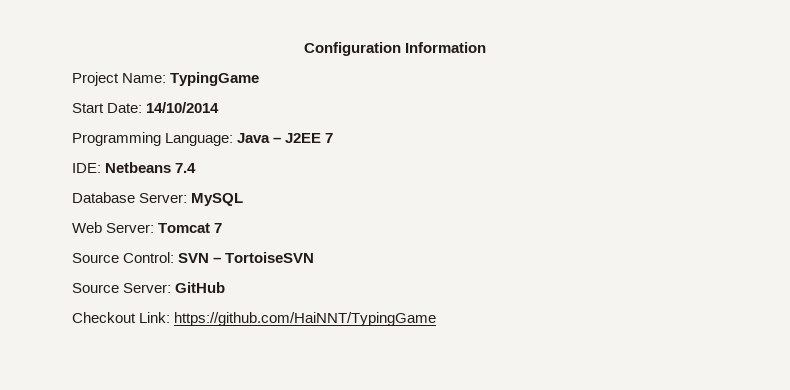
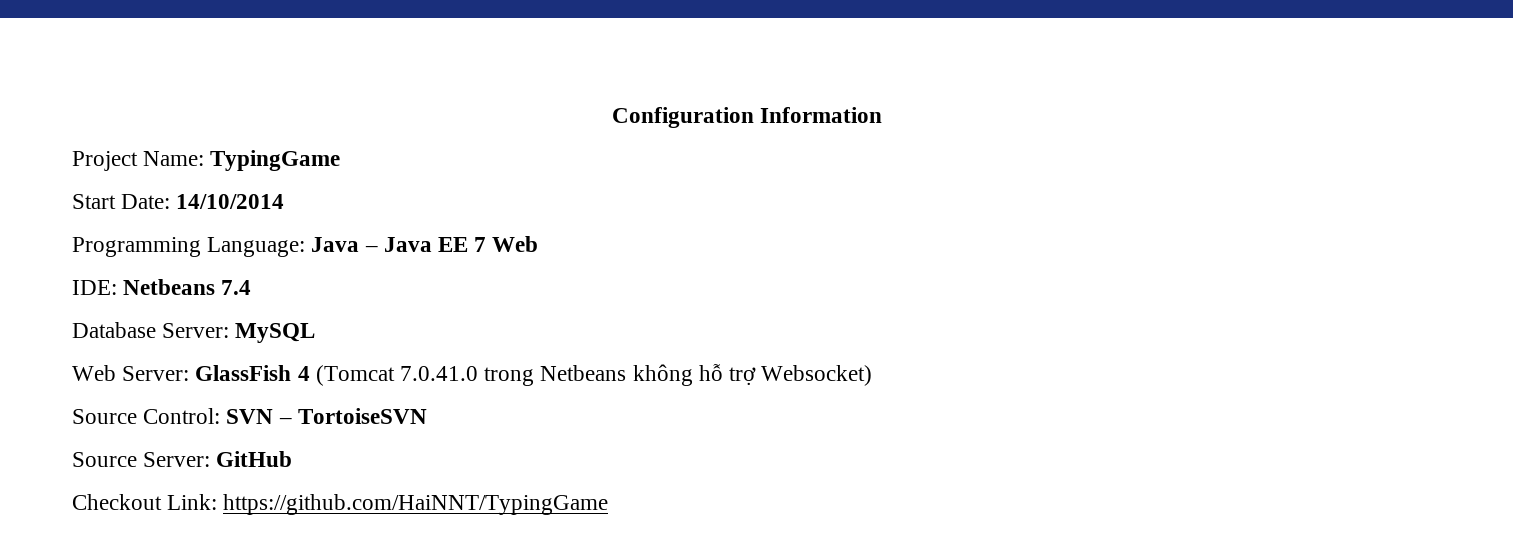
- Programming Language: Java – J2EE 7
+ Programming Language: Java – Java EE 7 Web
- Web Server: Tomcat 7
+ Web Server: GlassFish 4 (Tomcat 7.0.41.0 trong Netbeans không hỗ trợ Websocket)

